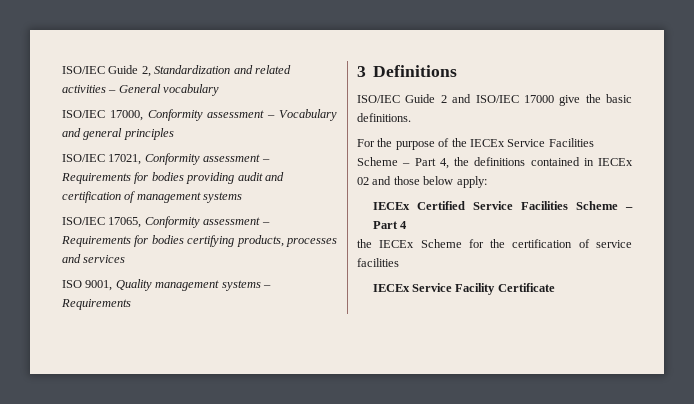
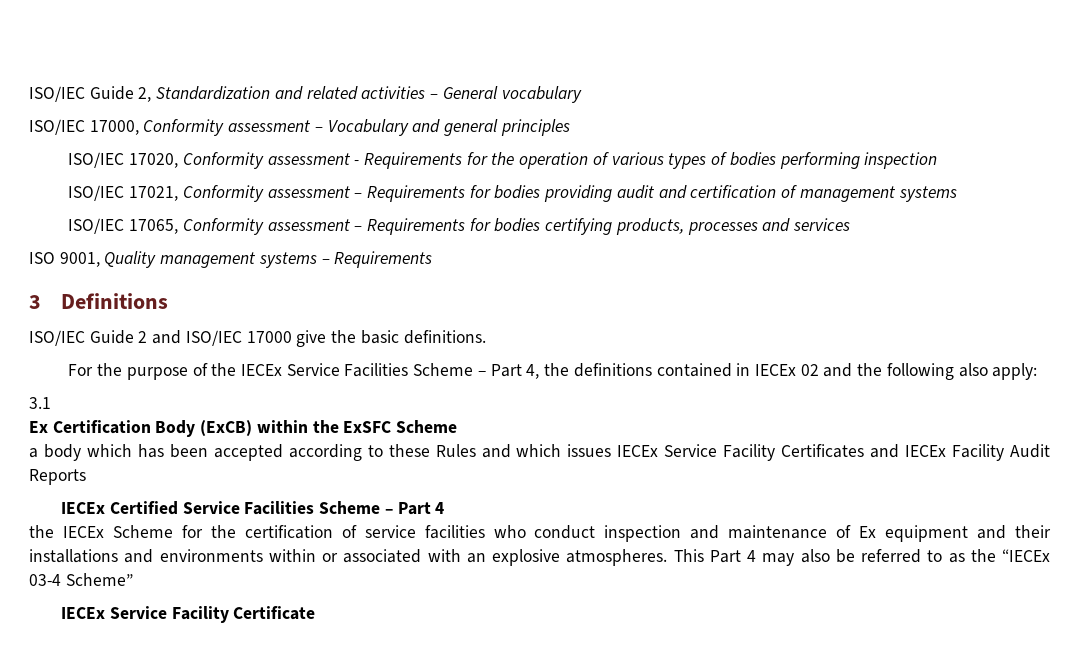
+ ISO/IEC 17020, Conformity assessment - Requirements for the operation of various types of bodies performing inspection
- For the purpose of the IECEx Service Facilities Scheme – Part 4, the definitions contained in IECEx 02 and those below apply:
+ For the purpose of the IECEx Service Facilities Scheme – Part 4, the definitions contained in IECEx 02 and the following also apply:
+ 3.1
+ Ex Certification Body (ExCB) within the ExSFC Scheme
+ a body which has been accepted according to these Rules and which issues IECEx Service Facility Certificates and IECEx Facility Audit Reports
- the IECEx Scheme for the certification of service facilities
+ the IECEx Scheme for the certification of service facilities who conduct inspection and maintenance of Ex equipment and their installations and environments within or associated with an explosive atmospheres. This Part 4 may also be referred to as the “IECEx 03-4 Scheme”

